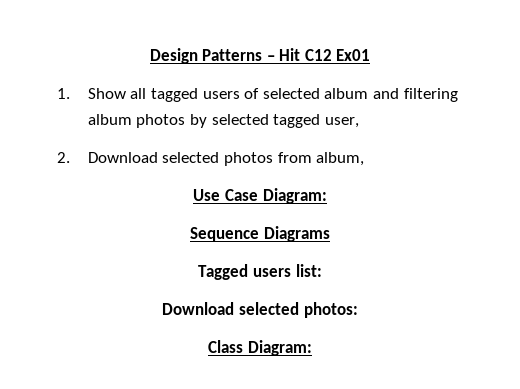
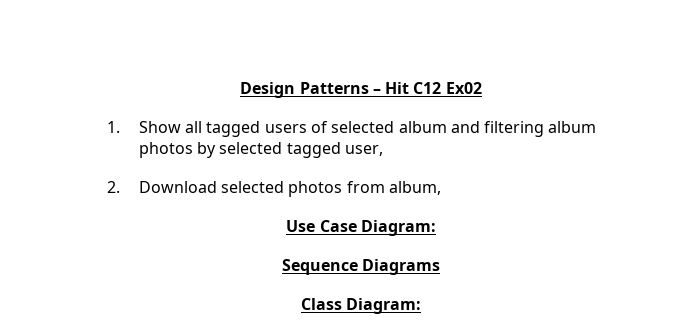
- Design Patterns – Hit C12 Ex01
+ Design Patterns – Hit C12 Ex02
- Tagged users list:
- Download selected photos:

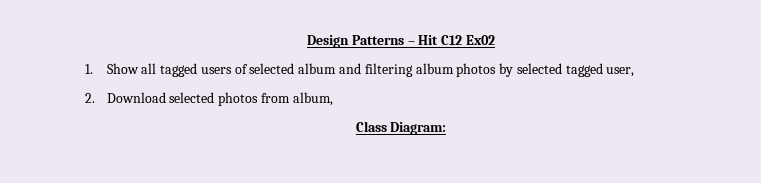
- Use Case Diagram:
- Sequence Diagrams

